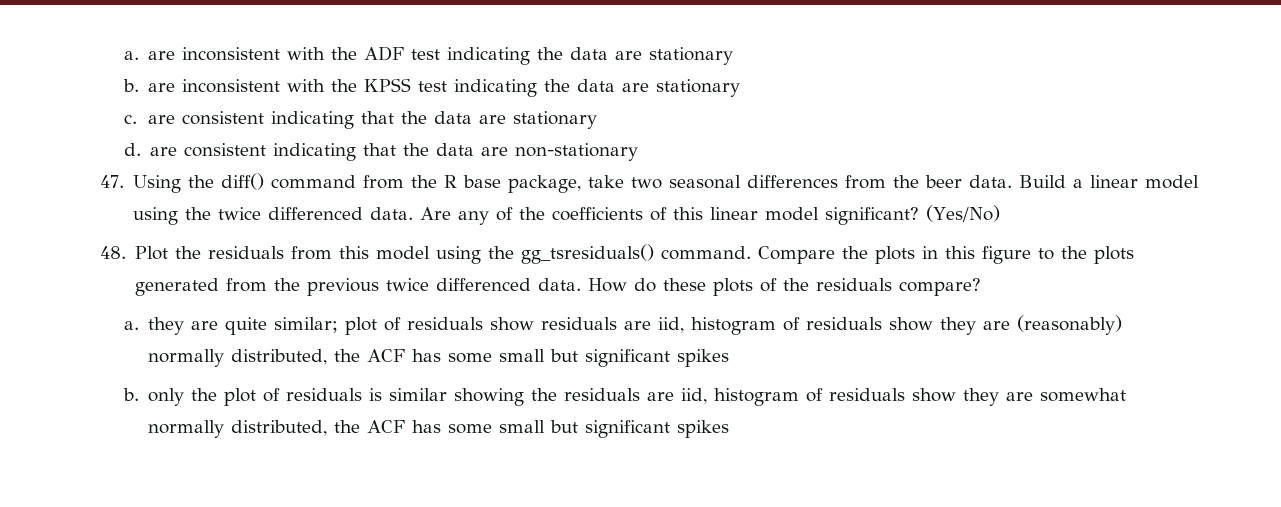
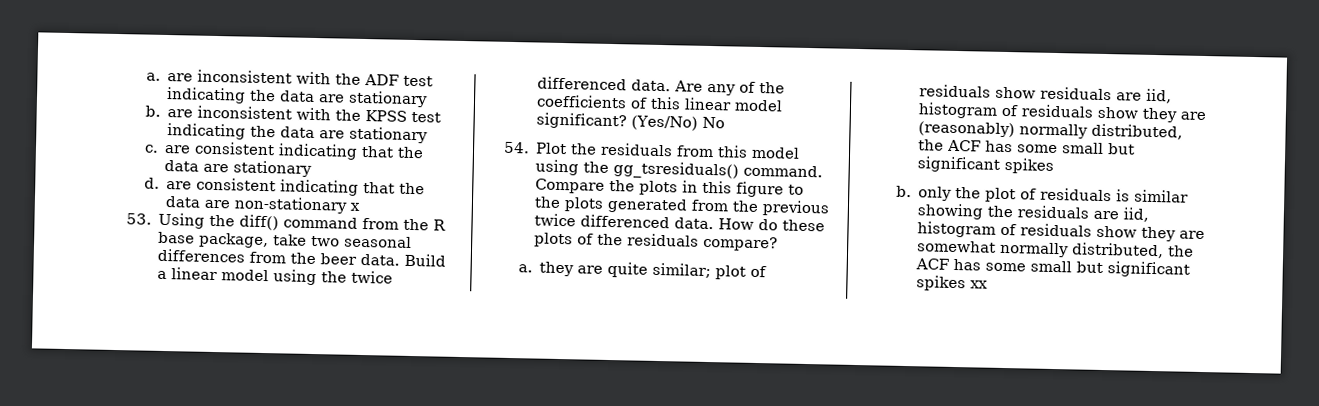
- d. are consistent indicating that the data are non-stationary
- 47. Using the diff() command from the R base package, take two seasonal differences from the beer data.
+ d. are consistent indicating that the data are non-stationary x
+ 53. Using the diff() command from the R base package, take two seasonal differences from the beer data.
- (Yes/No)
- 48. Plot the residuals from this model using the gg_tsresiduals() command.
+ (Yes/No) No
+ 54. Plot the residuals from this model using the gg_tsresiduals() command.
- b. only the plot of residuals is similar showing the residuals are iid, histogram of residuals show they are somewhat normally distributed, the ACF has some small but significant spikes
+ b. only the plot of residuals is similar showing the residuals are iid, histogram of residuals show they are somewhat normally distributed, the ACF has some small but significant spikes xx

